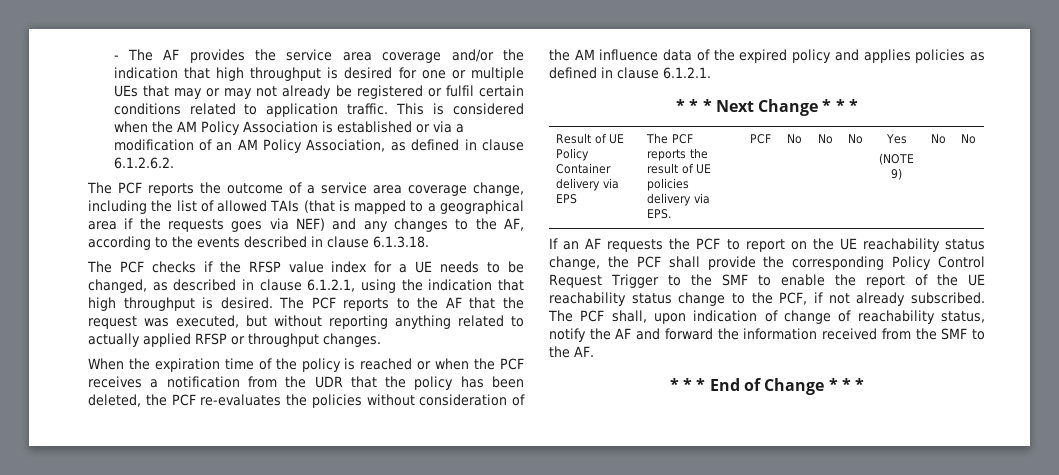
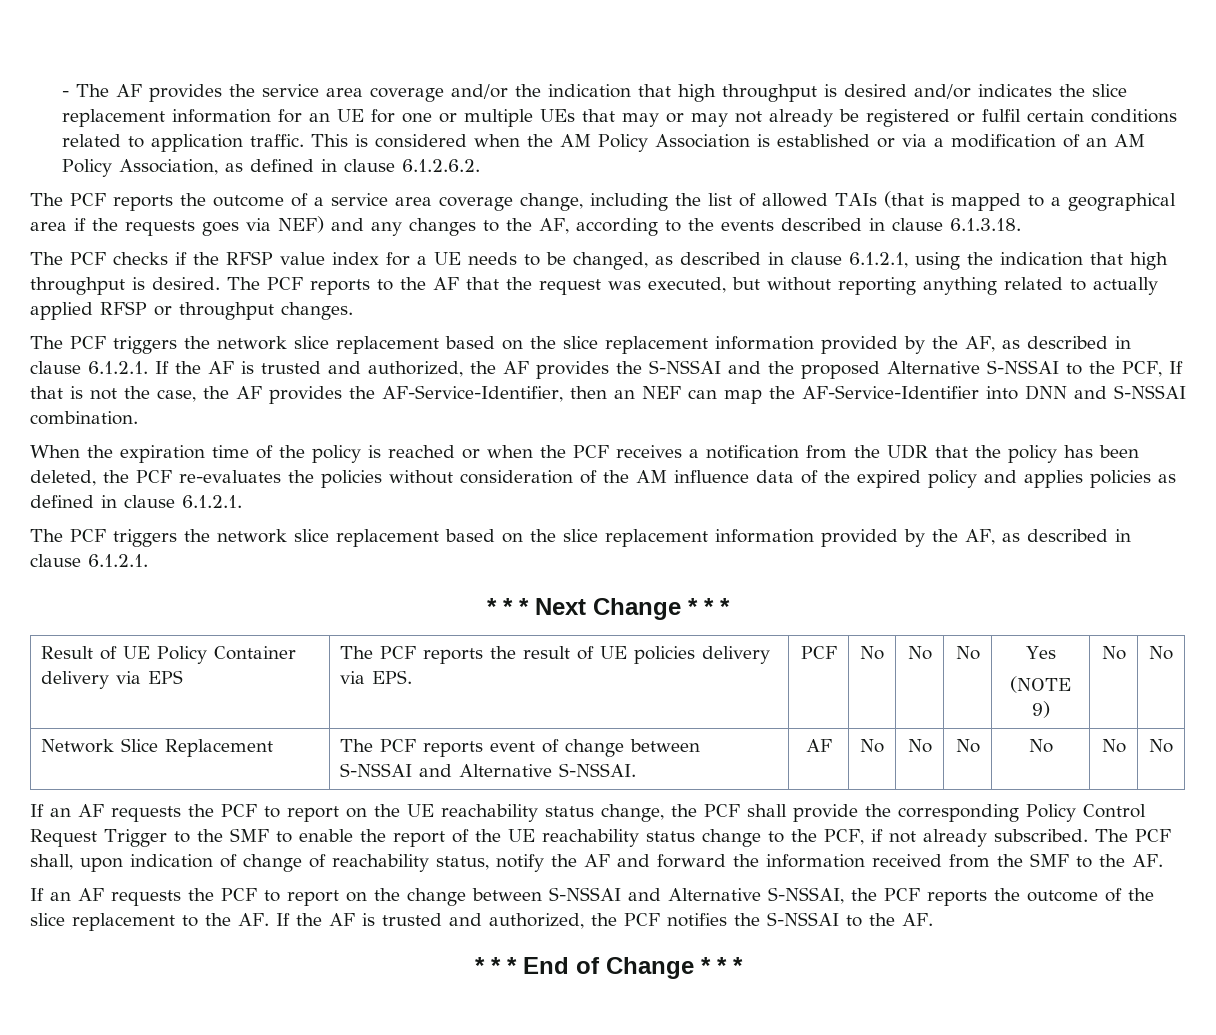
- - The AF provides the service area coverage and/or the indication that high throughput is desired for one or multiple UEs that may or may not already be registered or fulfil certain conditions related to application traffic.
+ - The AF provides the service area coverage and/or the indication that high throughput is desired and/or indicates the slice replacement information for an UE for one or multiple UEs that may or may not already be registered or fulfil certain conditions related to application traffic.
+ The PCF triggers the network slice replacement based on the slice replacement information provided by the AF, as described in clause 6.1.2.1. If the AF is trusted and authorized, the AF provides the S-NSSAI and the proposed Alternative S-NSSAI to the PCF, If that is not the case, the AF provides the AF-Service-Identifier, then an NEF can map the AF-Service-Identifier into DNN and S-NSSAI combination.
  When the expiration time of the policy is reached or when the PCF receives a notification from the UDR that the policy has been deleted, the PCF re-evaluates the policies without consideration of the AM influence data of the expired policy and applies policies as defined in clause 6.1.2.1.
+ The PCF triggers the network slice replacement based on the slice replacement information provided by the AF, as described in clause 6.1.2.1.
+ Network Slice Replacement | The PCF reports event of change between S-NSSAI and Alternative S-NSSAI. | AF | No | No | No | No | No | No
+ If an AF requests the PCF to report on the change between S-NSSAI and Alternative S-NSSAI, the PCF reports the outcome of the slice replacement to the AF. If the AF is trusted and authorized, the PCF notifies the S-NSSAI to the AF.

